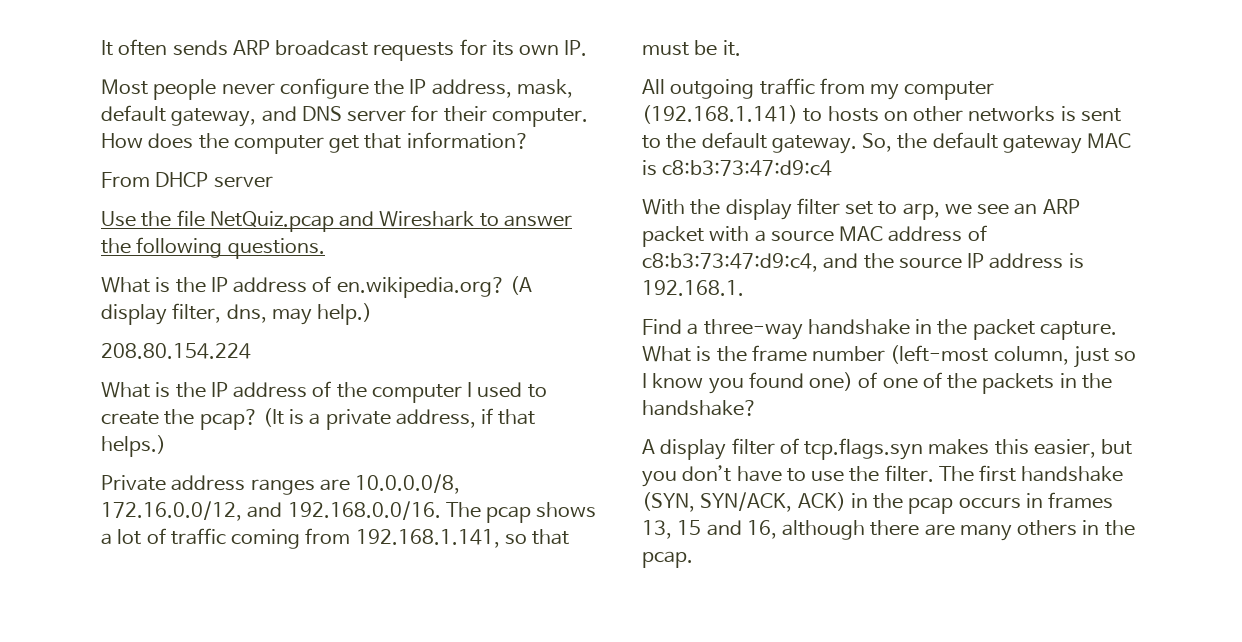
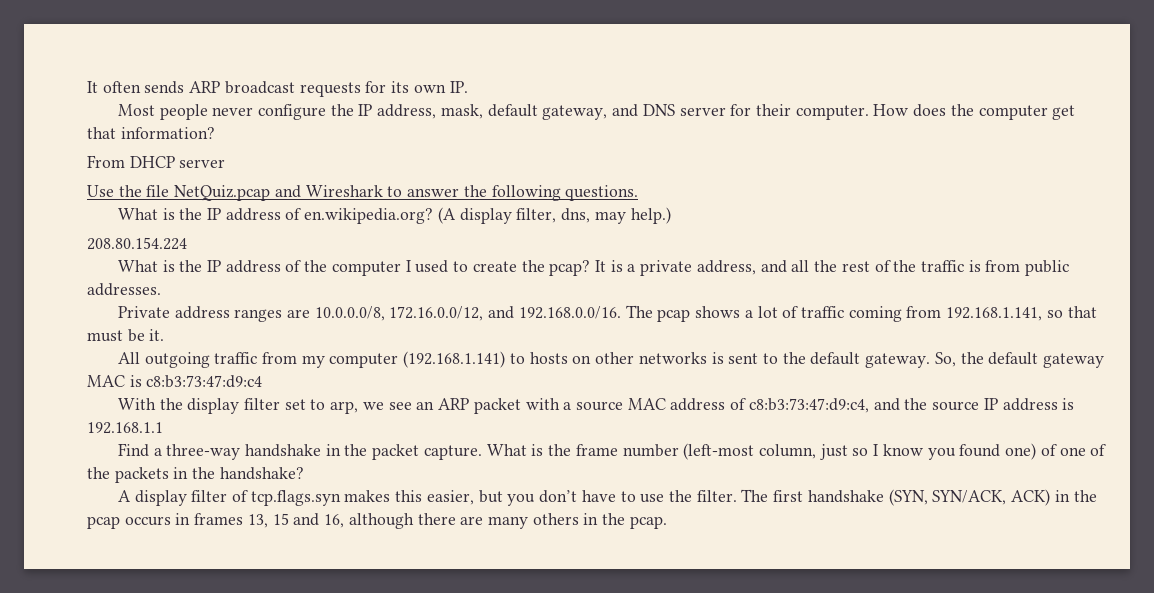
- (It is a private address, if that helps.)
+ It is a private address, and all the rest of the traffic is from public addresses.
- With the display filter set to arp, we see an ARP packet with a source MAC address of c8:b3:73:47:d9:c4, and the source IP address is 192.168.1.
+ With the display filter set to arp, we see an ARP packet with a source MAC address of c8:b3:73:47:d9:c4, and the source IP address is 192.168.1.1

